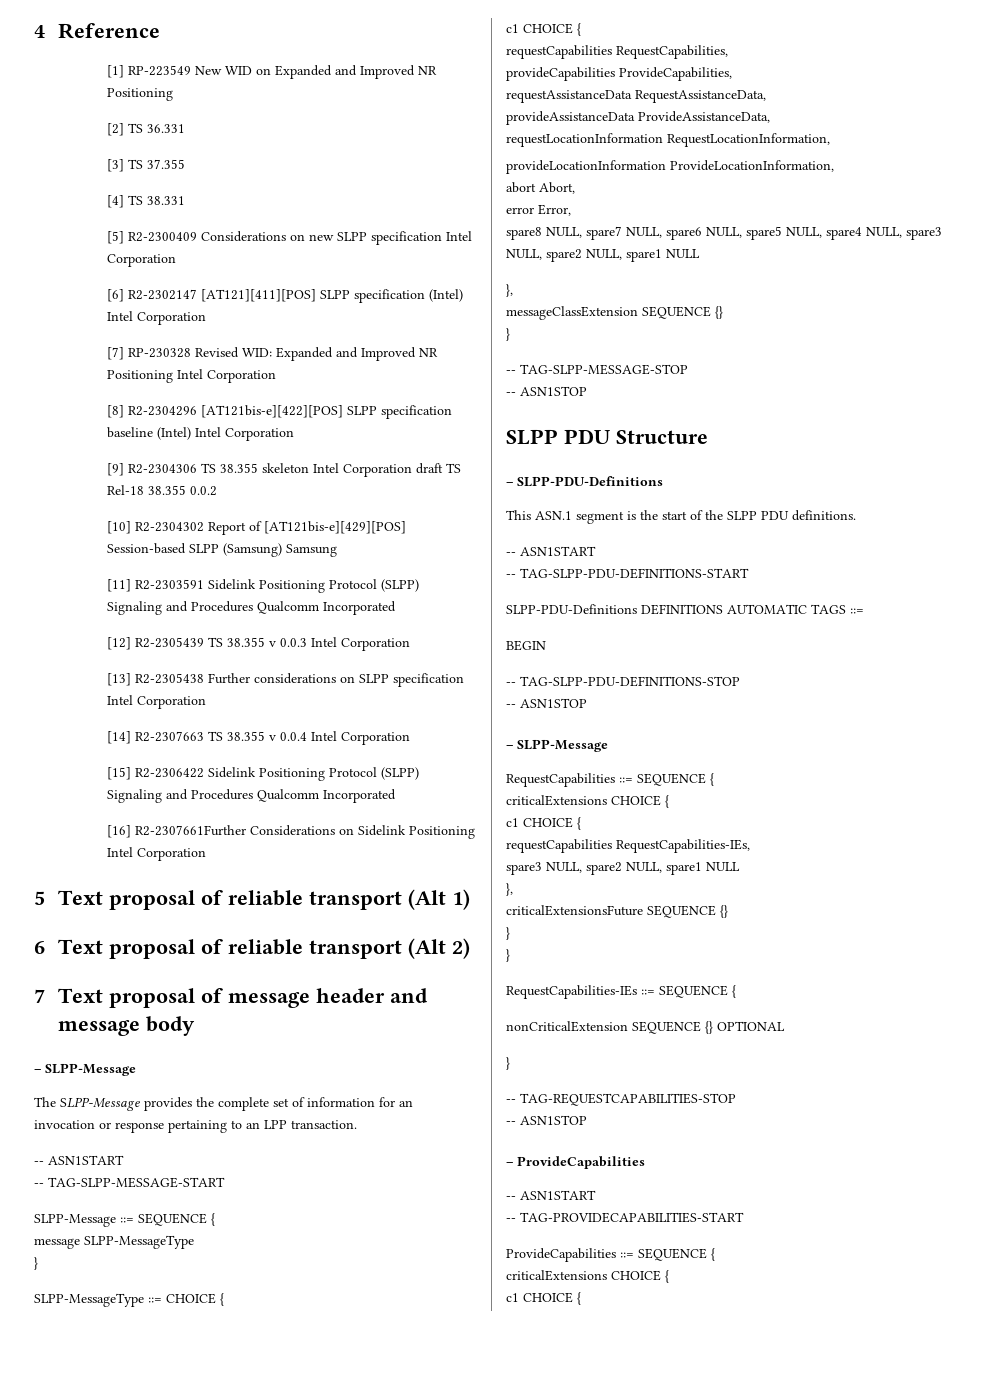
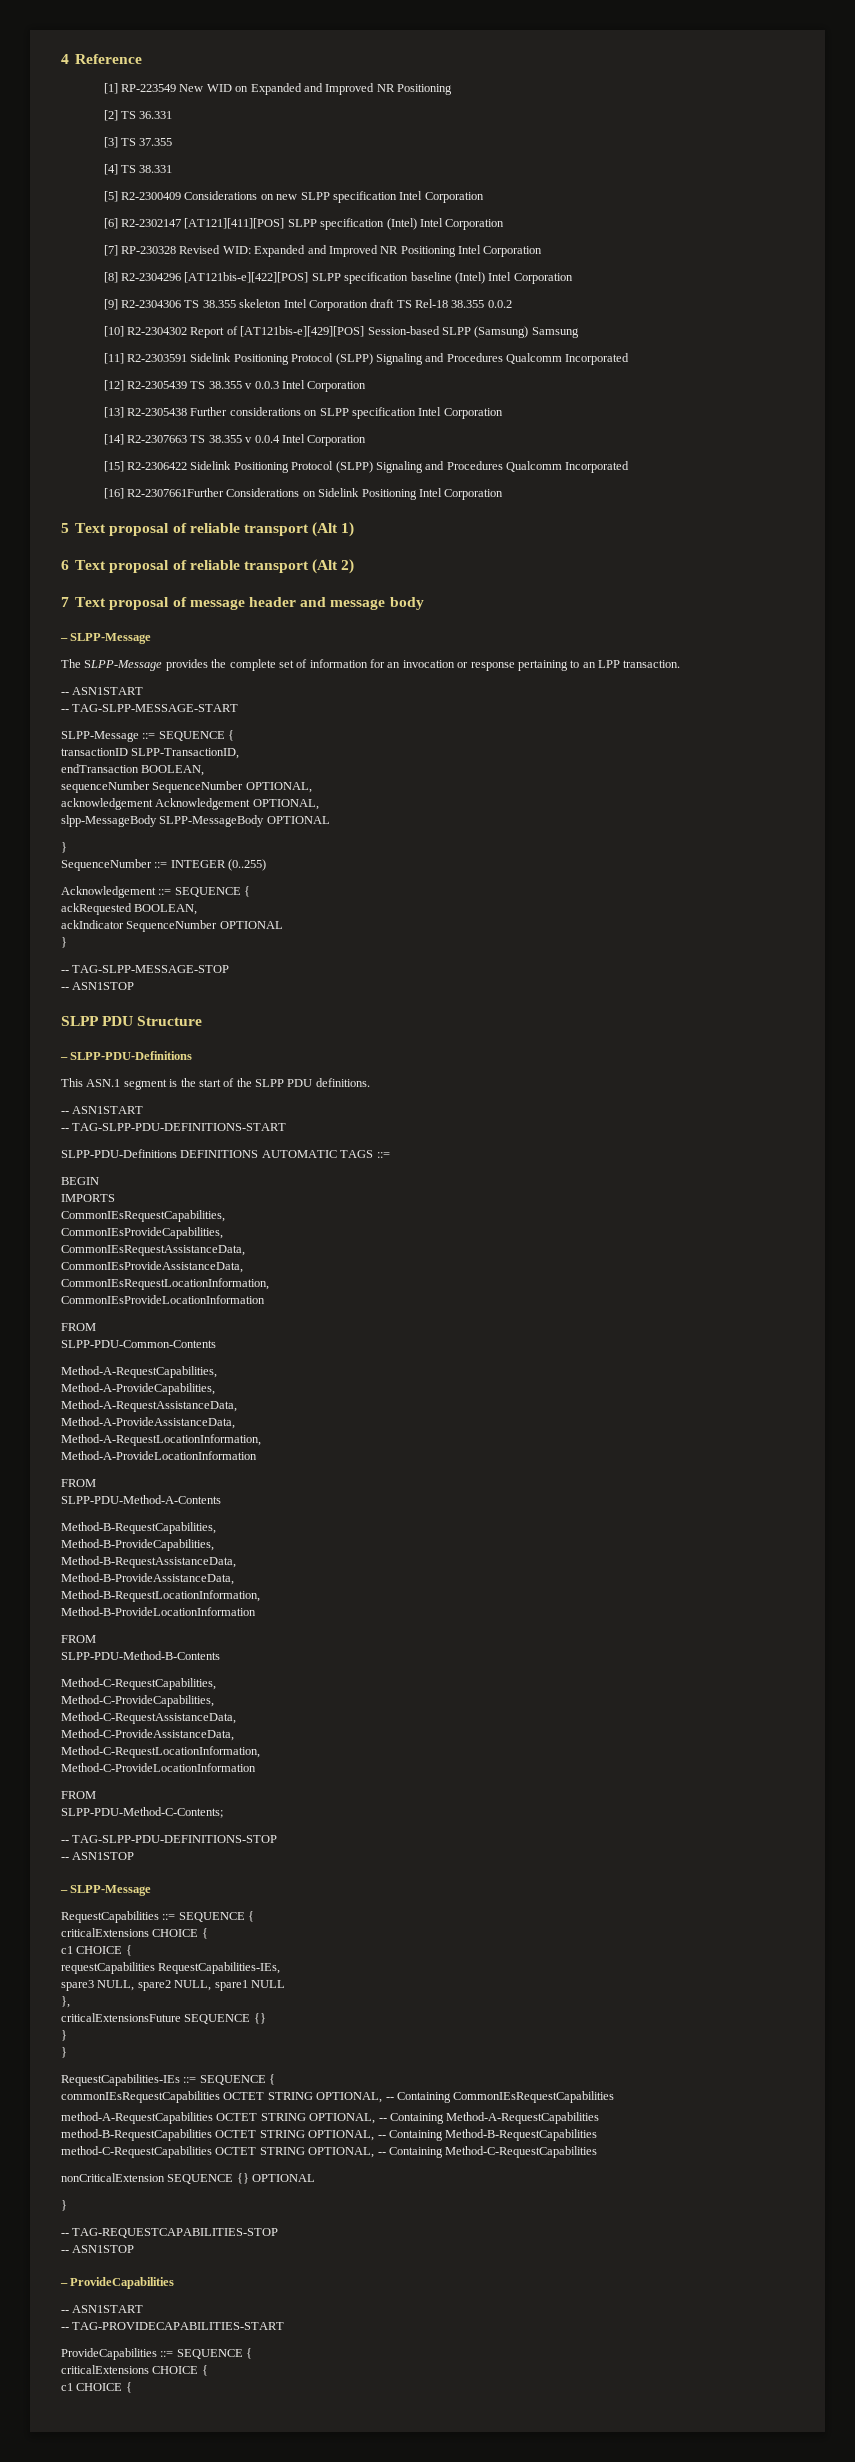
- message SLPP-MessageType
+ transactionID SLPP-TransactionID,
+ endTransaction BOOLEAN,
+ sequenceNumber SequenceNumber OPTIONAL,
+ acknowledgement Acknowledgement OPTIONAL,
+ slpp-MessageBody SLPP-MessageBody OPTIONAL
  }
- SLPP-MessageType ::= CHOICE {
- c1 CHOICE {
- requestCapabilities RequestCapabilities,
- provideCapabilities ProvideCapabilities,
- requestAssistanceData RequestAssistanceData,
- provideAssistanceData ProvideAssistanceData,
- requestLocationInformation RequestLocationInformation,
- provideLocationInformation ProvideLocationInformation,
- abort Abort,
- error Error,
- spare8 NULL, spare7 NULL, spare6 NULL, spare5 NULL, spare4 NULL, spare3 NULL, spare2 NULL, spare1 NULL
- },
- messageClassExtension SEQUENCE {}
+ SequenceNumber ::= INTEGER (0..255)
+ Acknowledgement ::= SEQUENCE {
+ ackRequested BOOLEAN,
+ ackIndicator SequenceNumber OPTIONAL
+ IMPORTS
+ CommonIEsRequestCapabilities,
+ CommonIEsProvideCapabilities,
+ CommonIEsRequestAssistanceData,
+ CommonIEsProvideAssistanceData,
+ CommonIEsRequestLocationInformation,
+ CommonIEsProvideLocationInformation
+ FROM
+ SLPP-PDU-Common-Contents
+ Method-A-RequestCapabilities,
+ Method-A-ProvideCapabilities,
+ Method-A-RequestAssistanceData,
+ Method-A-ProvideAssistanceData,
+ Method-A-RequestLocationInformation,
+ Method-A-ProvideLocationInformation
+ FROM
+ SLPP-PDU-Method-A-Contents
+ Method-B-RequestCapabilities,
+ Method-B-ProvideCapabilities,
+ Method-B-RequestAssistanceData,
+ Method-B-ProvideAssistanceData,
+ Method-B-RequestLocationInformation,
+ Method-B-ProvideLocationInformation
+ FROM
+ SLPP-PDU-Method-B-Contents
+ Method-C-RequestCapabilities,
+ Method-C-ProvideCapabilities,
+ Method-C-RequestAssistanceData,
+ Method-C-ProvideAssistanceData,
+ Method-C-RequestLocationInformation,
+ Method-C-ProvideLocationInformation
+ FROM
+ SLPP-PDU-Method-C-Contents;
+ commonIEsRequestCapabilities OCTET STRING OPTIONAL, -- Containing CommonIEsRequestCapabilities
+ method-A-RequestCapabilities OCTET STRING OPTIONAL, -- Containing Method-A-RequestCapabilities
+ method-B-RequestCapabilities OCTET STRING OPTIONAL, -- Containing Method-B-RequestCapabilities
+ method-C-RequestCapabilities OCTET STRING OPTIONAL, -- Containing Method-C-RequestCapabilities

